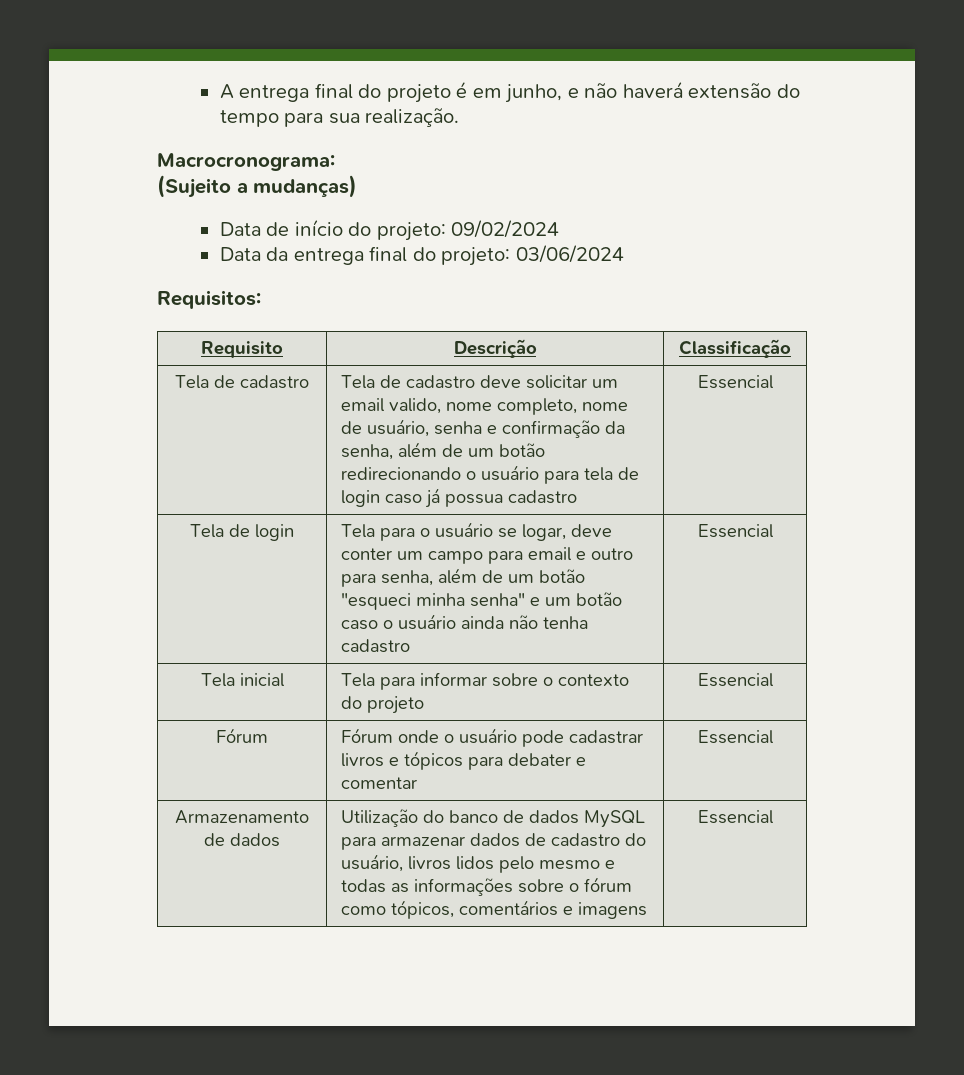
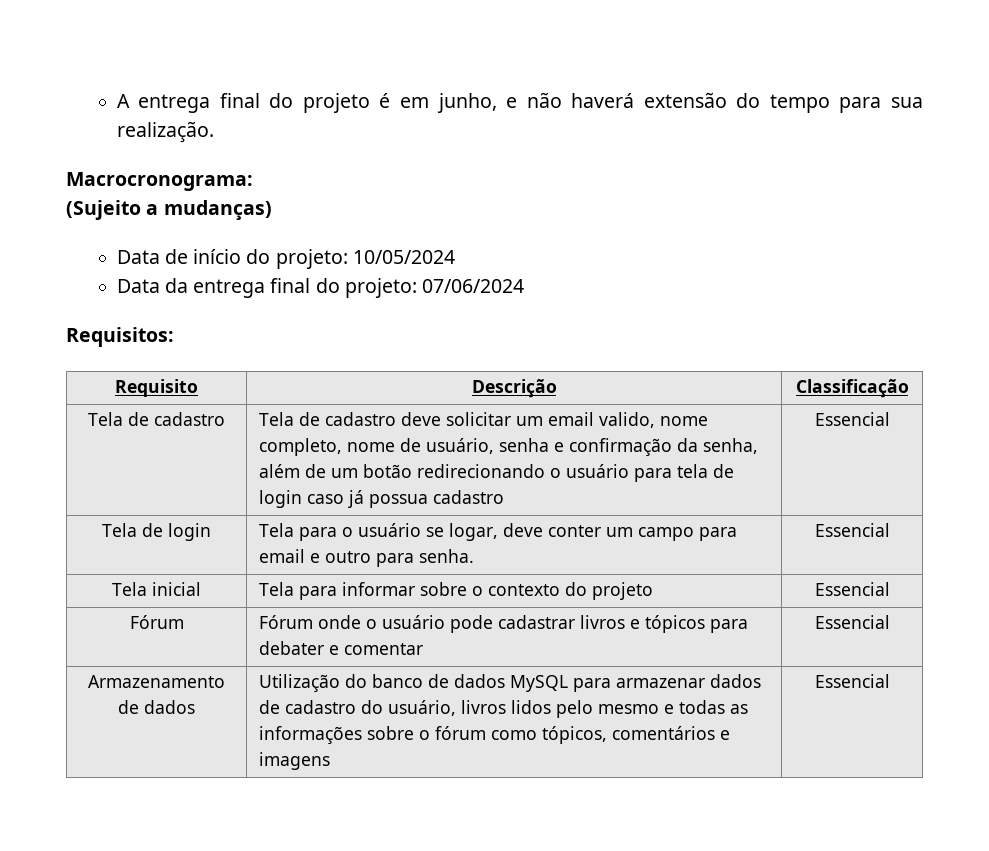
- Data de início do projeto: 09/02/2024
+ Data de início do projeto: 10/05/2024
- Data da entrega final do projeto: 03/06/2024
+ Data da entrega final do projeto: 07/06/2024
- Tela de login | Tela para o usuário se logar, deve conter um campo para email e outro para senha, além de um botão "esqueci minha senha" e um botão caso o usuário ainda não tenha cadastro | Essencial
+ Tela de login | Tela para o usuário se logar, deve conter um campo para email e outro para senha. | Essencial

